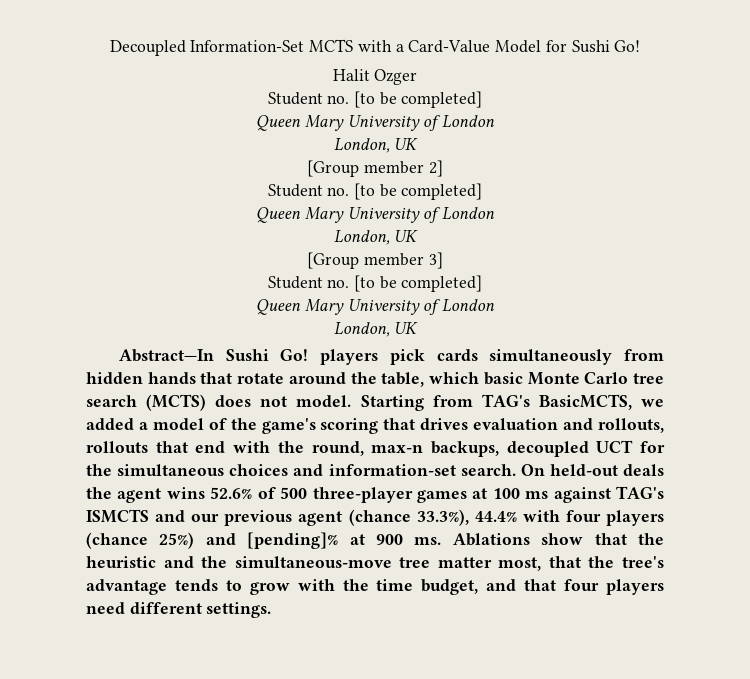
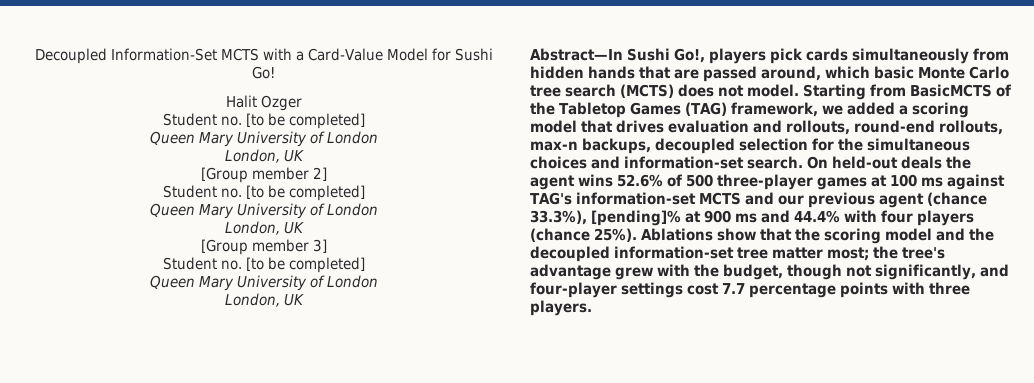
- Abstract—In Sushi Go! players pick cards simultaneously from hidden hands that rotate around the table, which basic Monte Carlo tree search (MCTS) does not model.
+ Abstract—In Sushi Go!, players pick cards simultaneously from hidden hands that are passed around, which basic Monte Carlo tree search (MCTS) does not model.
- Starting from TAG's BasicMCTS, we added a model of the game's scoring that drives evaluation and rollouts, rollouts that end with the round, max-n backups, decoupled UCT for the simultaneous choices and information-set search.
+ Starting from BasicMCTS of the Tabletop Games (TAG) framework, we added a scoring model that drives evaluation and rollouts, round-end rollouts, max-n backups, decoupled selection for the simultaneous choices and information-set search.
- On held-out deals the agent wins 52.6% of 500 three-player games at 100 ms against TAG's ISMCTS and our previous agent (chance 33.3%), 44.4% with four players (chance 25%) and [pending]% at 900 ms. Ablations show that the heuristic and the simultaneous-move tree matter most, that the tree's advantage tends to grow with the time budget, and that four players need different settings.
+ On held-out deals the agent wins 52.6% of 500 three-player games at 100 ms against TAG's information-set MCTS and our previous agent (chance 33.3%), [pending]% at 900 ms and 44.4% with four players (chance 25%). Ablations show that the scoring model and the decoupled information-set tree matter most; the tree's advantage grew with the budget, though not significantly, and four-player settings cost 7.7 percentage points with three players.

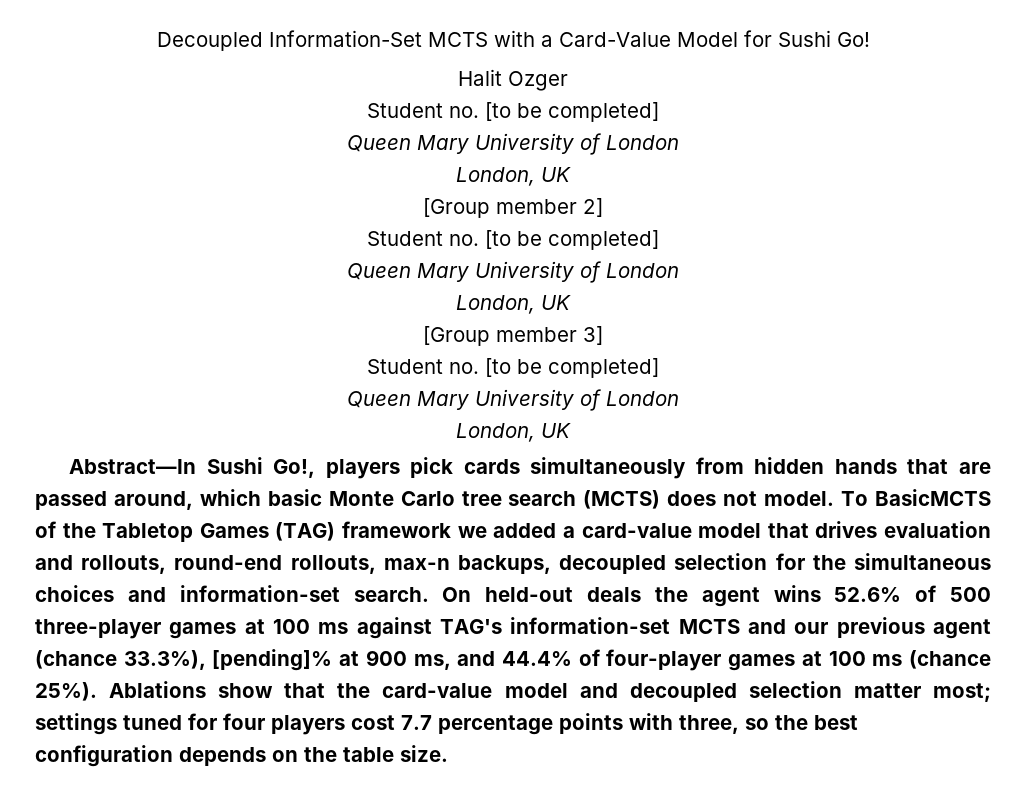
- Starting from BasicMCTS of the Tabletop Games (TAG) framework, we added a scoring model that drives evaluation and rollouts, round-end rollouts, max-n backups, decoupled selection for the simultaneous choices and information-set search.
+ To BasicMCTS of the Tabletop Games (TAG) framework we added a card-value model that drives evaluation and rollouts, round-end rollouts, max-n backups, decoupled selection for the simultaneous choices and information-set search.
- On held-out deals the agent wins 52.6% of 500 three-player games at 100 ms against TAG's information-set MCTS and our previous agent (chance 33.3%), [pending]% at 900 ms and 44.4% with four players (chance 25%).
+ On held-out deals the agent wins 52.6% of 500 three-player games at 100 ms against TAG's information-set MCTS and our previous agent (chance 33.3%), [pending]% at 900 ms, and 44.4% of four-player games at 100 ms (chance 25%).
- Ablations show that the scoring model and the decoupled information-set tree matter most; the tree's advantage grew with the budget, though not significantly, and four-player settings cost 7.7 percentage points with three players.
+ Ablations show that the card-value model and decoupled selection matter most; settings tuned for four players cost 7.7 percentage points with three, so the best configuration depends on the table size.

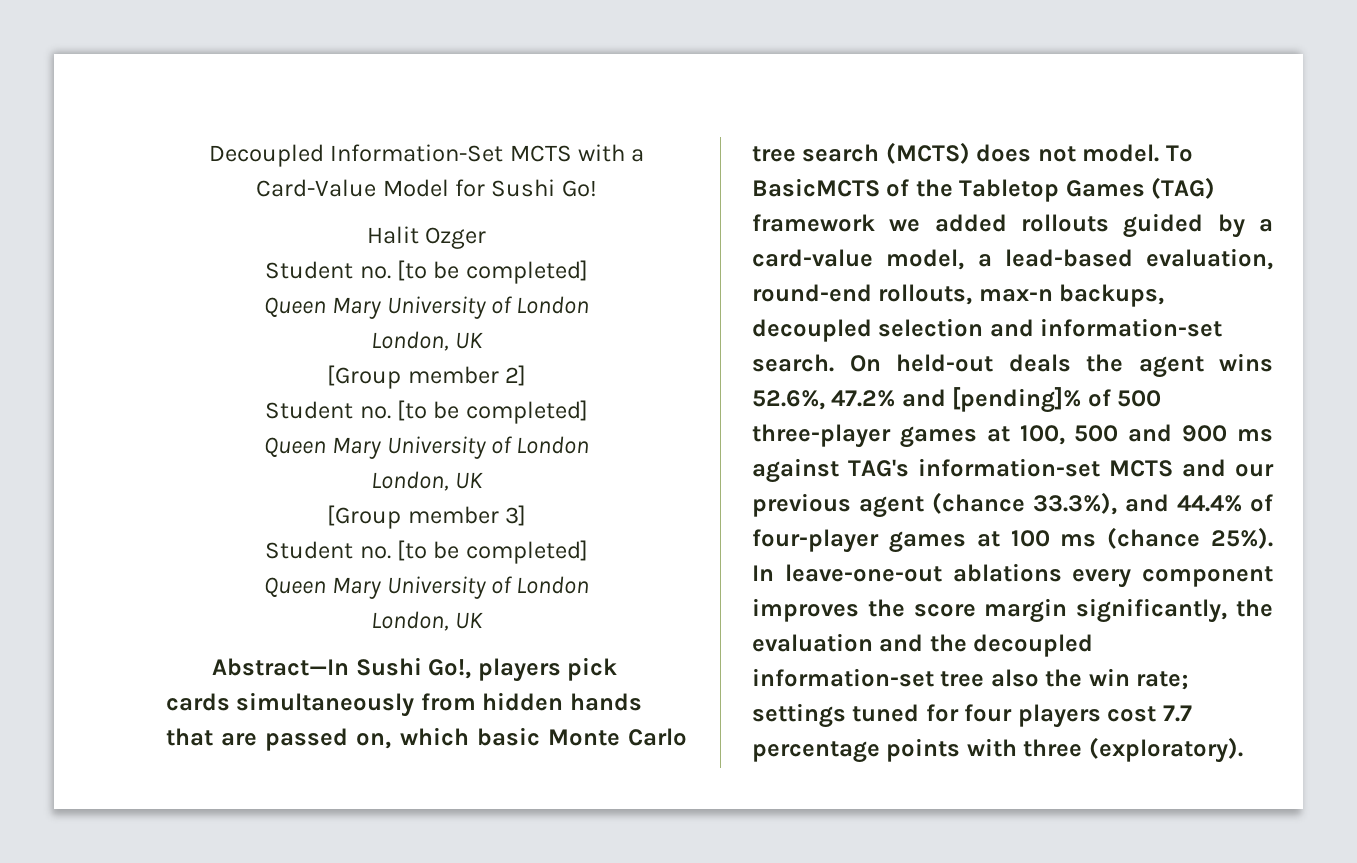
- Abstract—In Sushi Go!, players pick cards simultaneously from hidden hands that are passed around, which basic Monte Carlo tree search (MCTS) does not model.
+ Abstract—In Sushi Go!, players pick cards simultaneously from hidden hands that are passed on, which basic Monte Carlo tree search (MCTS) does not model.
- To BasicMCTS of the Tabletop Games (TAG) framework we added a card-value model that drives evaluation and rollouts, round-end rollouts, max-n backups, decoupled selection for the simultaneous choices and information-set search.
+ To BasicMCTS of the Tabletop Games (TAG) framework we added rollouts guided by a card-value model, a lead-based evaluation, round-end rollouts, max-n backups, decoupled selection and information-set search.
- On held-out deals the agent wins 52.6% of 500 three-player games at 100 ms against TAG's information-set MCTS and our previous agent (chance 33.3%), [pending]% at 900 ms, and 44.4% of four-player games at 100 ms (chance 25%).
+ On held-out deals the agent wins 52.6%, 47.2% and [pending]% of 500 three-player games at 100, 500 and 900 ms against TAG's information-set MCTS and our previous agent (chance 33.3%), and 44.4% of four-player games at 100 ms (chance 25%).
- Ablations show that the card-value model and decoupled selection matter most; settings tuned for four players cost 7.7 percentage points with three, so the best configuration depends on the table size.
+ In leave-one-out ablations every component improves the score margin significantly, the evaluation and the decoupled information-set tree also the win rate; settings tuned for four players cost 7.7 percentage points with three (exploratory).

